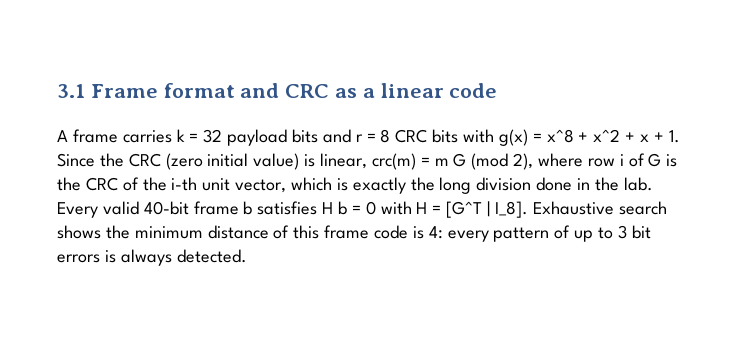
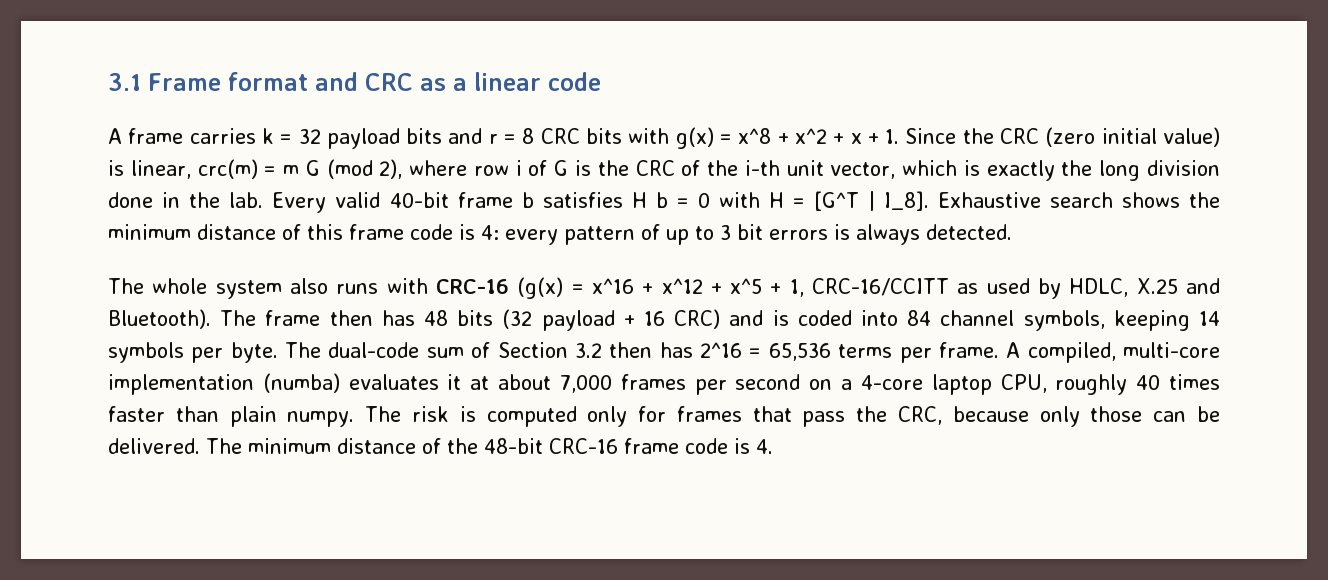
+ The whole system also runs with CRC-16 (g(x) = x^16 + x^12 + x^5 + 1, CRC-16/CCITT as used by HDLC, X.25 and Bluetooth). The frame then has 48 bits (32 payload + 16 CRC) and is coded into 84 channel symbols, keeping 14 symbols per byte. The dual-code sum of Section 3.2 then has 2^16 = 65,536 terms per frame. A compiled, multi-core implementation (numba) evaluates it at about 7,000 frames per second on a 4-core laptop CPU, roughly 40 times faster than plain numpy. The risk is computed only for frames that pass the CRC, because only those can be delivered. The minimum distance of the 48-bit CRC-16 frame code is 4.

